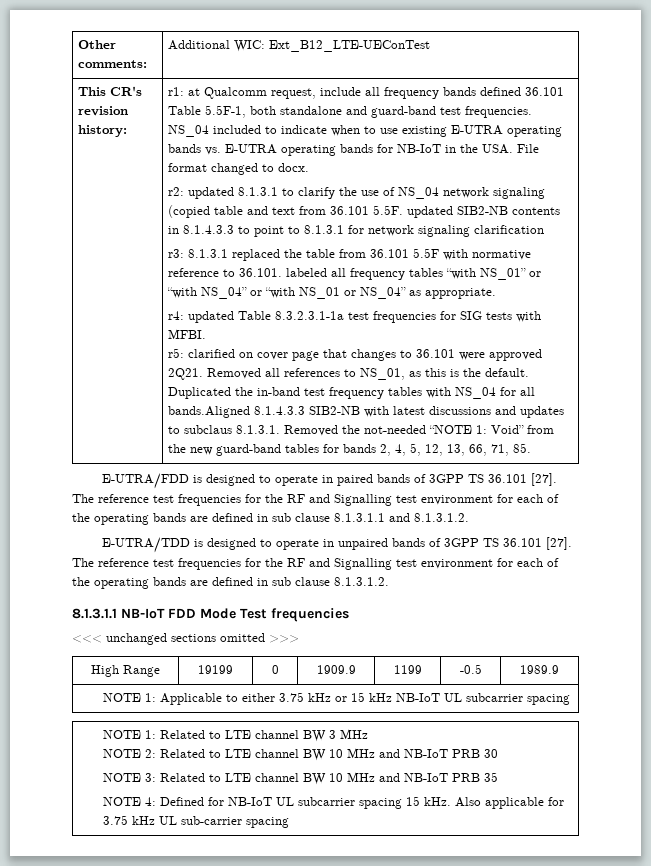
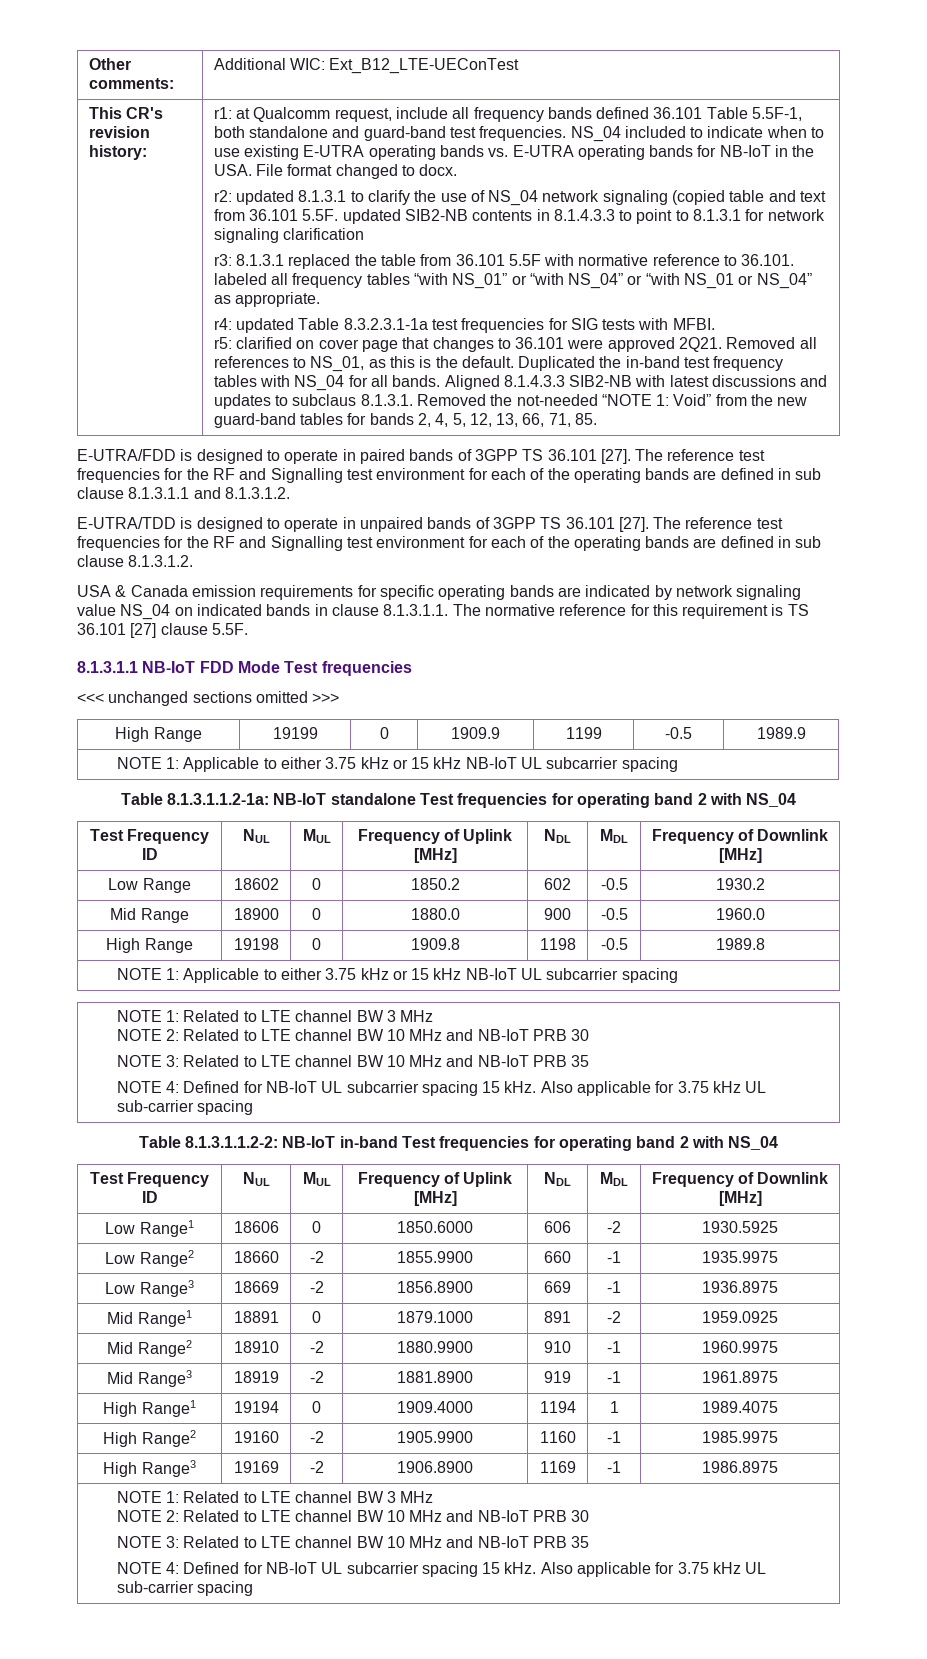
- Duplicated the in-band test frequency tables with NS_04 for all bands.Aligned 8.1.4.3.3 SIB2-NB with latest discussions and updates to subclaus 8.1.3.1. Removed the not-needed “NOTE 1: Void” from the new guard-band tables for bands 2, 4, 5, 12, 13, 66, 71, 85.
+ Duplicated the in-band test frequency tables with NS_04 for all bands. Aligned 8.1.4.3.3 SIB2-NB with latest discussions and updates to subclaus 8.1.3.1. Removed the not-needed “NOTE 1: Void” from the new guard-band tables for bands 2, 4, 5, 12, 13, 66, 71, 85.
+ USA & Canada emission requirements for specific operating bands are indicated by network signaling value NS_04 on indicated bands in clause 8.1.3.1.1. The normative reference for this requirement is TS 36.101 [27] clause 5.5F.
+ Table 8.1.3.1.1.2-1a: NB-IoT standalone Test frequencies for operating band 2 with NS_04
+ Test Frequency ID | NUL | MUL | Frequency of Uplink [MHz] | NDL | MDL | Frequency of Downlink [MHz]
+ Low Range | 18602 | 0 | 1850.2 | 602 | -0.5 | 1930.2
+ Mid Range | 18900 | 0 | 1880.0 | 900 | -0.5 | 1960.0
+ High Range | 19198 | 0 | 1909.8 | 1198 | -0.5 | 1989.8
+ NOTE 1: Applicable to either 3.75 kHz or 15 kHz NB-IoT UL subcarrier spacing
+ Table 8.1.3.1.1.2-2: NB-IoT in-band Test frequencies for operating band 2 with NS_04
+ Test Frequency ID | NUL | MUL | Frequency of Uplink [MHz] | NDL | MDL | Frequency of Downlink [MHz]
+ Low Range1 | 18606 | 0 | 1850.6000 | 606 | -2 | 1930.5925
+ Low Range2 | 18660 | -2 | 1855.9900 | 660 | -1 | 1935.9975
+ Low Range3 | 18669 | -2 | 1856.8900 | 669 | -1 | 1936.8975
+ Mid Range1 | 18891 | 0 | 1879.1000 | 891 | -2 | 1959.0925
+ Mid Range2 | 18910 | -2 | 1880.9900 | 910 | -1 | 1960.9975
+ Mid Range3 | 18919 | -2 | 1881.8900 | 919 | -1 | 1961.8975
+ High Range1 | 19194 | 0 | 1909.4000 | 1194 | 1 | 1989.4075
+ High Range2 | 19160 | -2 | 1905.9900 | 1160 | -1 | 1985.9975
+ High Range3 | 19169 | -2 | 1906.8900 | 1169 | -1 | 1986.8975
+ NOTE 1: Related to LTE channel BW 3 MHz
+ NOTE 2: Related to LTE channel BW 10 MHz and NB-IoT PRB 30
+ NOTE 3: Related to LTE channel BW 10 MHz and NB-IoT PRB 35
+ NOTE 4: Defined for NB-IoT UL subcarrier spacing 15 kHz. Also applicable for 3.75 kHz UL sub-carrier spacing

